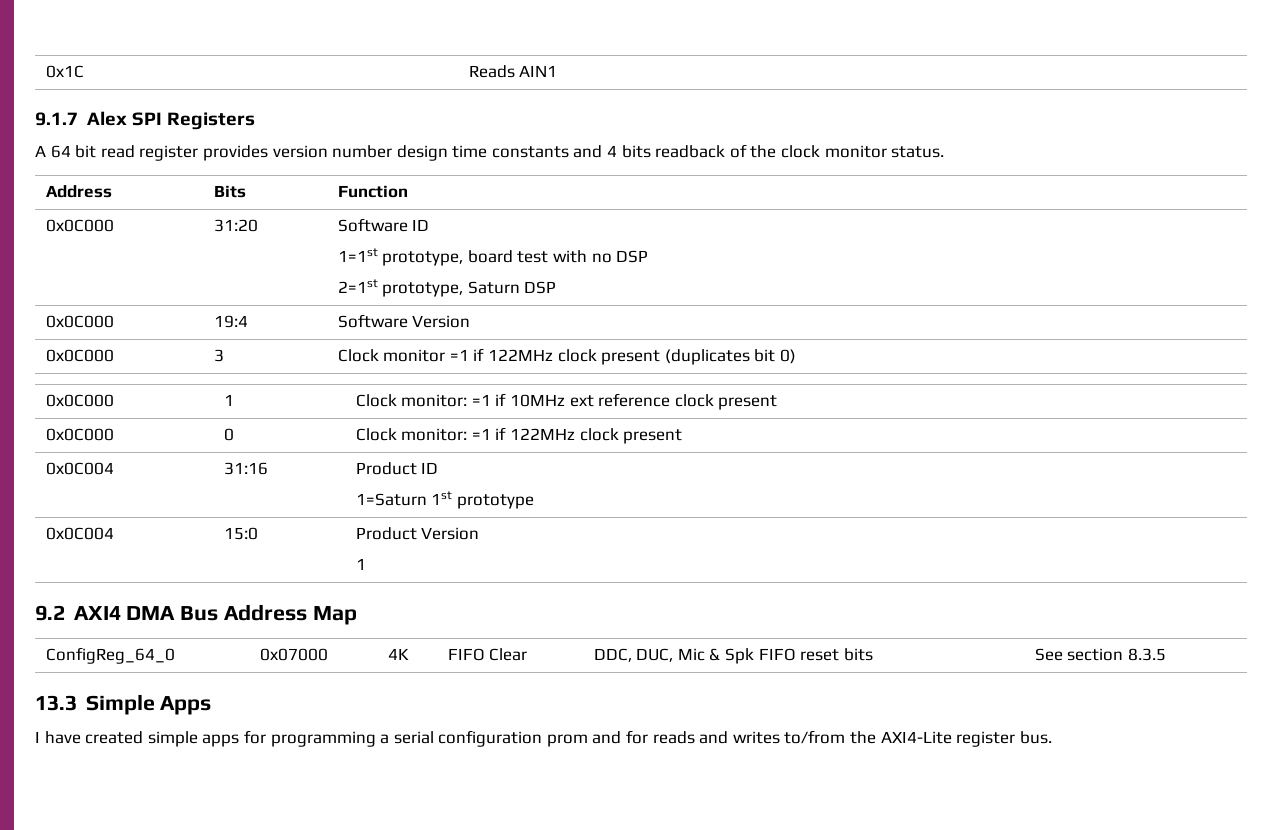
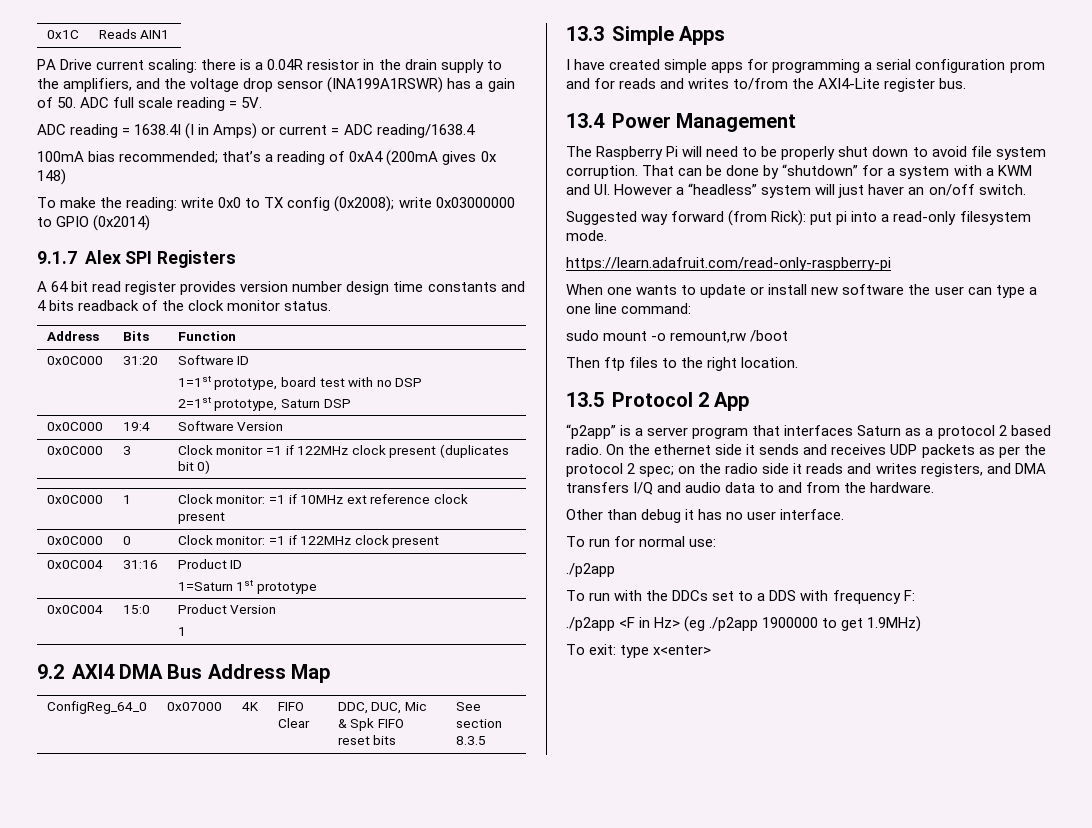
+ PA Drive current scaling: there is a 0.04R resistor in the drain supply to the amplifiers, and the voltage drop sensor (INA199A1RSWR) has a gain of 50. ADC full scale reading = 5V.
+ ADC reading = 1638.4I (I in Amps) or current = ADC reading/1638.4
+ 100mA bias recommended; that’s a reading of 0xA4 (200mA gives 0x 148)
+ To make the reading: write 0x0 to TX config (0x2008); write 0x03000000 to GPIO (0x2014)
+ 13.4 Power Management
+ The Raspberry Pi will need to be properly shut down to avoid file system corruption. That can be done by “shutdown” for a system with a KWM and UI. However a “headless” system will just haver an on/off switch.
+ Suggested way forward (from Rick): put pi into a read-only filesystem mode.
+ https://learn.adafruit.com/read-only-raspberry-pi
+ When one wants to update or install new software the user can type a one line command:
+ sudo mount -o remount,rw /boot
+ Then ftp files to the right location.
+ 13.5 Protocol 2 App
+ “p2app” is a server program that interfaces Saturn as a protocol 2 based radio. On the ethernet side it sends and receives UDP packets as per the protocol 2 spec; on the radio side it reads and writes registers, and DMA transfers I/Q and audio data to and from the hardware.
+ Other than debug it has no user interface.
+ To run for normal use:
+ ./p2app
+ To run with the DDCs set to a DDS with frequency F:
+ ./p2app <F in Hz> (eg ./p2app 1900000 to get 1.9MHz)
+ To exit: type x<enter>

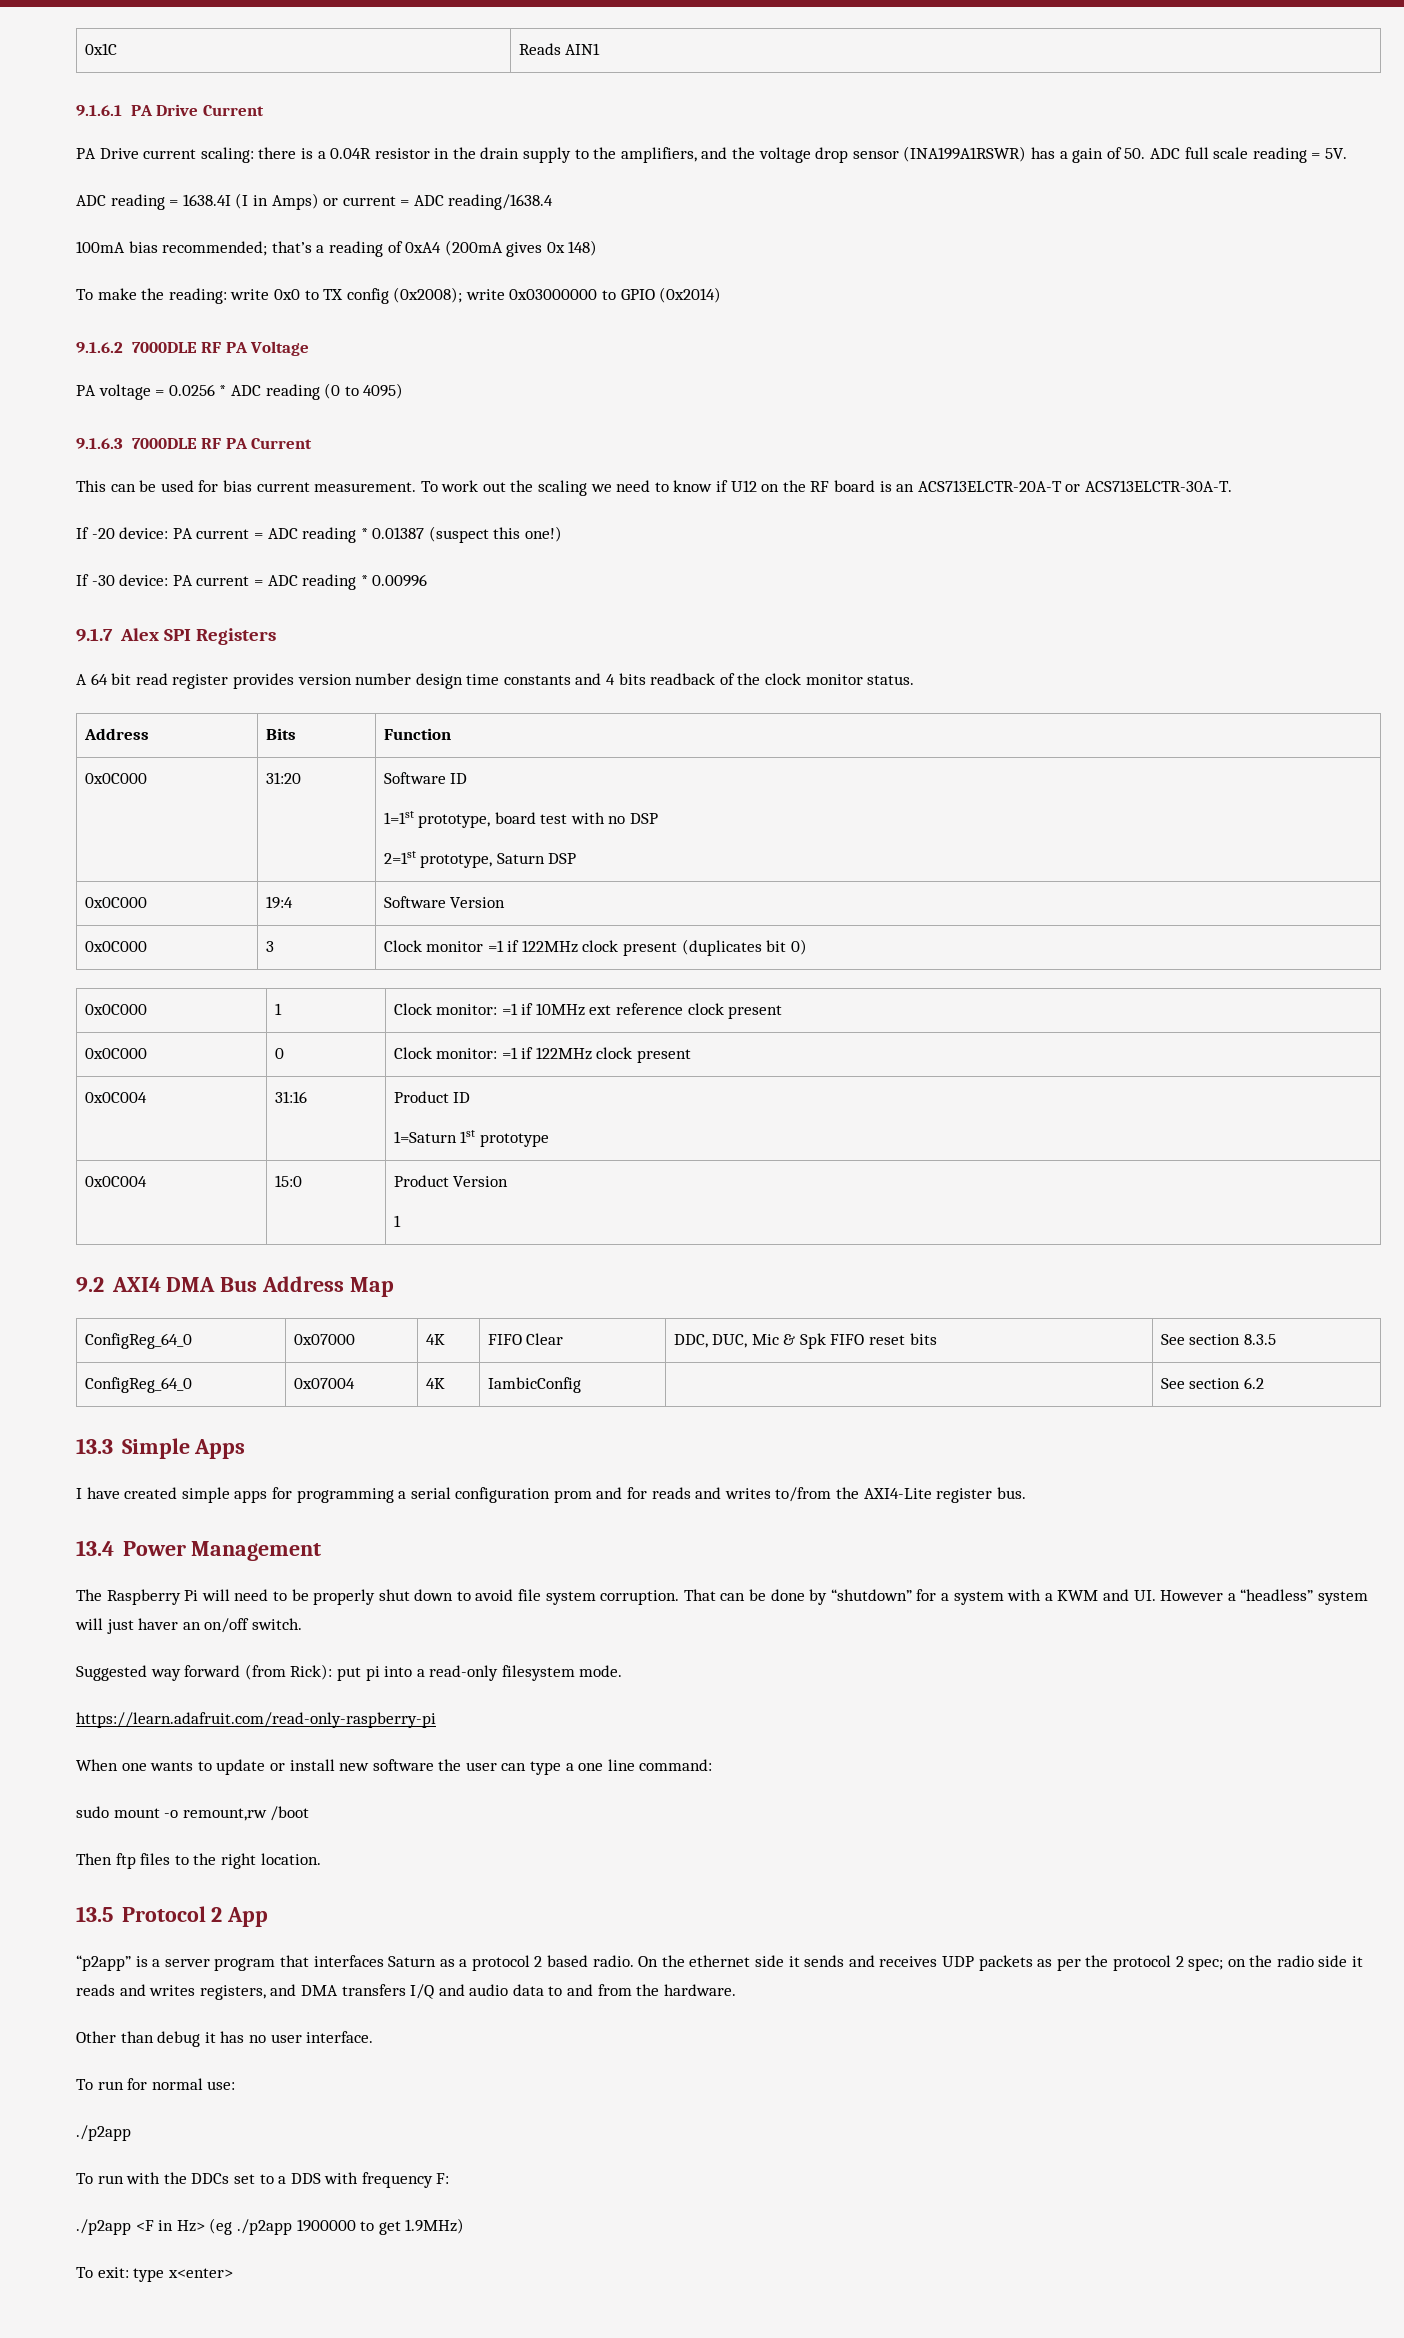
+ 9.1.6.1 PA Drive Current
+ 9.1.6.2 7000DLE RF PA Voltage
+ PA voltage = 0.0256 * ADC reading (0 to 4095)
+ 9.1.6.3 7000DLE RF PA Current
+ This can be used for bias current measurement. To work out the scaling we need to know if U12 on the RF board is an ACS713ELCTR-20A-T or ACS713ELCTR-30A-T.
+ If -20 device: PA current = ADC reading * 0.01387 (suspect this one!)
+ If -30 device: PA current = ADC reading * 0.00996
+ ConfigReg_64_0 | 0x07004 | 4K | IambicConfig | | See section 6.2

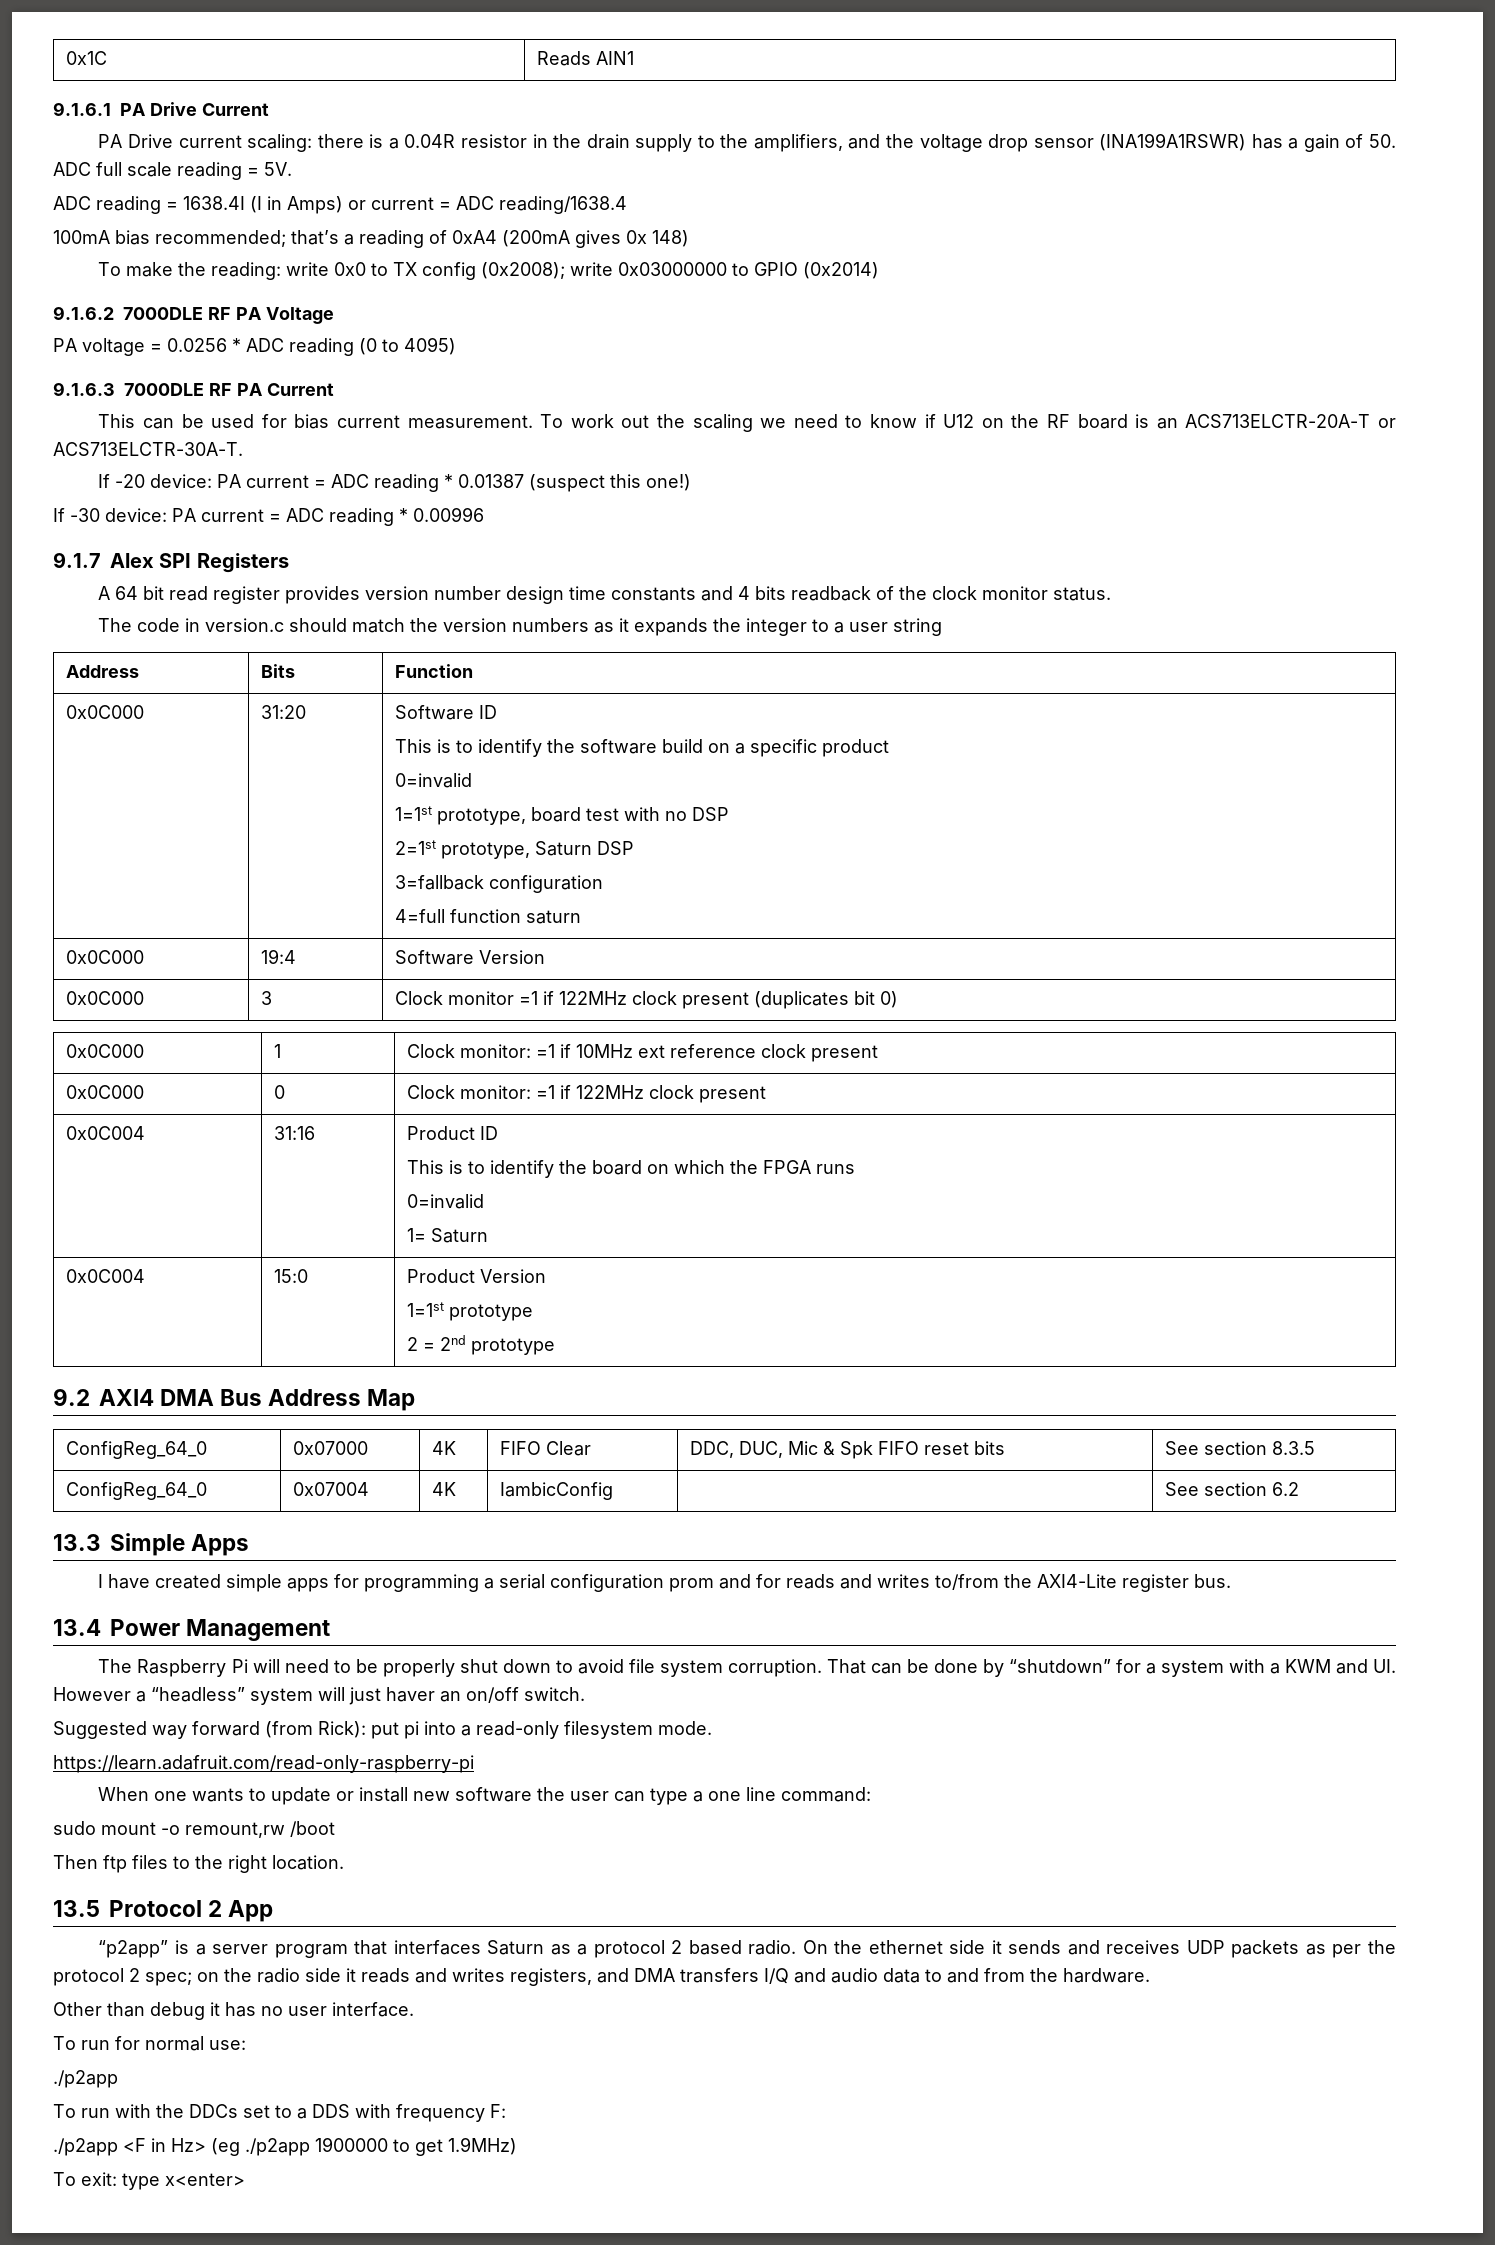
+ The code in version.c should match the version numbers as it expands the integer to a user string
  0x0C000 | 31:20 | Software ID
+ This is to identify the software build on a specific product
+ 0=invalid
  1=1st prototype, board test with no DSP
  2=1st prototype, Saturn DSP
+ 3=fallback configuration
+ 4=full function saturn
  0x0C004 | 31:16 | Product ID
- 1=Saturn 1st prototype
+ This is to identify the board on which the FPGA runs
+ 0=invalid
+ 1= Saturn
  0x0C004 | 15:0 | Product Version
- 1
+ 1=1st prototype
+ 2 = 2nd prototype

